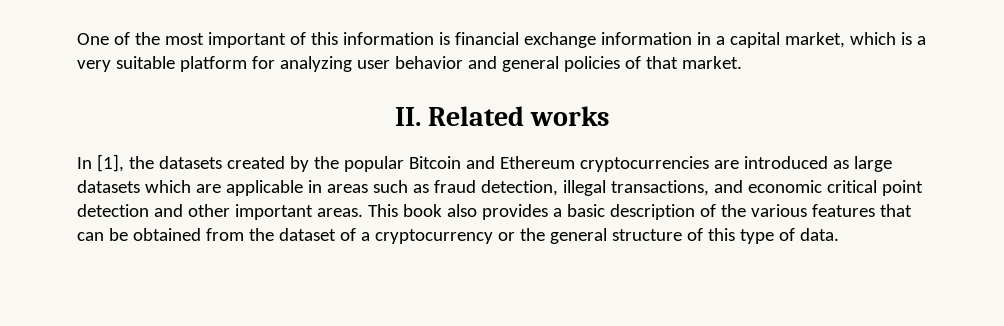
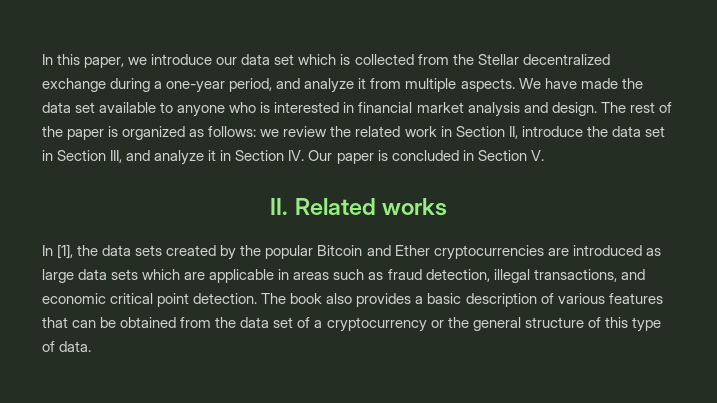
- One of the most important of this information is financial exchange information in a capital market, which is a very suitable platform for analyzing user behavior and general policies of that market.
+ In this paper, we introduce our data set which is collected from the Stellar decentralized exchange during a one-year period, and analyze it from multiple aspects. We have made the data set available to anyone who is interested in financial market analysis and design. The rest of the paper is organized as follows: we review the related work in Section II, introduce the data set in Section III, and analyze it in Section IV. Our paper is concluded in Section V.
- In [1], the datasets created by the popular Bitcoin and Ethereum cryptocurrencies are introduced as large datasets which are applicable in areas such as fraud detection, illegal transactions, and economic critical point detection and other important areas. This book also provides a basic description of the various features that can be obtained from the dataset of a cryptocurrency or the general structure of this type of data.
+ In [1], the data sets created by the popular Bitcoin and Ether cryptocurrencies are introduced as large data sets which are applicable in areas such as fraud detection, illegal transactions, and economic critical point detection. The book also provides a basic description of various features that can be obtained from the data set of a cryptocurrency or the general structure of this type of data.

